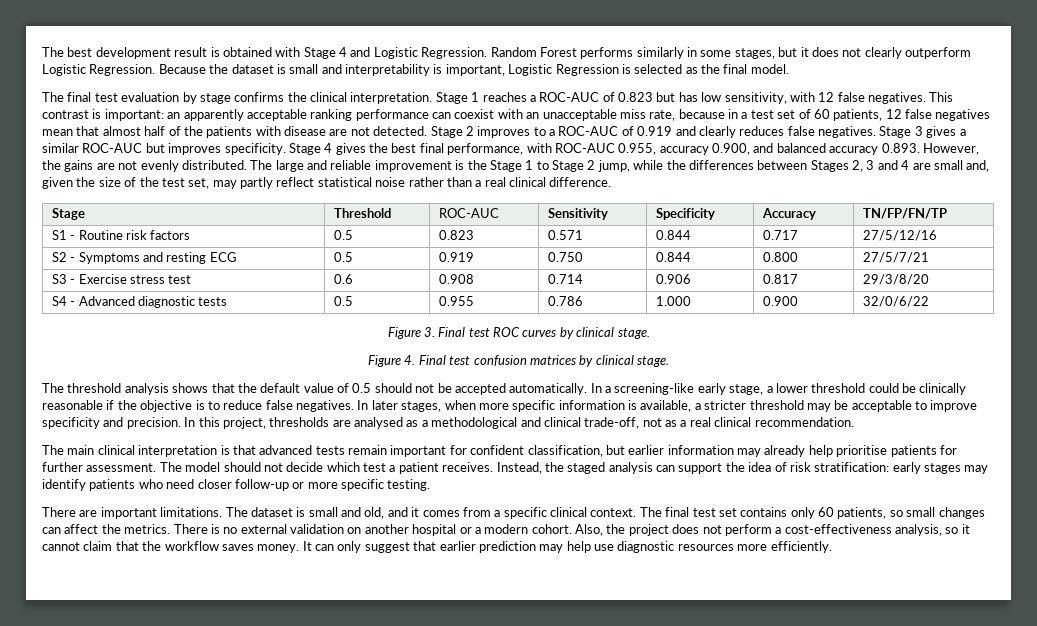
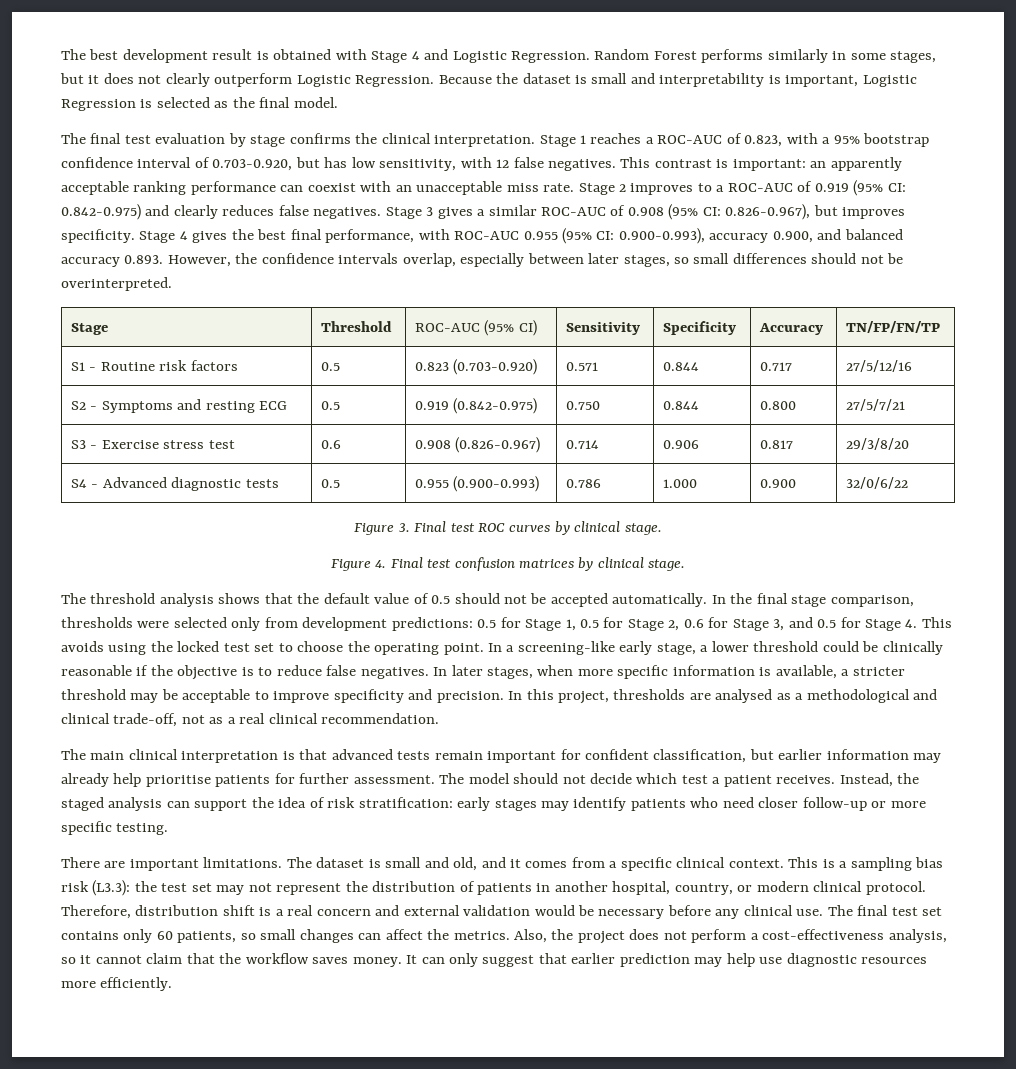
- Stage 1 reaches a ROC-AUC of 0.823 but has low sensitivity, with 12 false negatives.
+ Stage 1 reaches a ROC-AUC of 0.823, with a 95% bootstrap confidence interval of 0.703-0.920, but has low sensitivity, with 12 false negatives.
- This contrast is important: an apparently acceptable ranking performance can coexist with an unacceptable miss rate, because in a test set of 60 patients, 12 false negatives mean that almost half of the patients with disease are not detected.
+ This contrast is important: an apparently acceptable ranking performance can coexist with an unacceptable miss rate.
- Stage 2 improves to a ROC-AUC of 0.919 and clearly reduces false negatives.
+ Stage 2 improves to a ROC-AUC of 0.919 (95% CI: 0.842-0.975) and clearly reduces false negatives.
- Stage 3 gives a similar ROC-AUC but improves specificity.
+ Stage 3 gives a similar ROC-AUC of 0.908 (95% CI: 0.826-0.967), but improves specificity.
- Stage 4 gives the best final performance, with ROC-AUC 0.955, accuracy 0.900, and balanced accuracy 0.893. However, the gains are not evenly distributed. The large and reliable improvement is the Stage 1 to Stage 2 jump, while the differences between Stages 2, 3 and 4 are small and, given the size of the test set, may partly reflect statistical noise rather than a real clinical difference.
+ Stage 4 gives the best final performance, with ROC-AUC 0.955 (95% CI: 0.900-0.993), accuracy 0.900, and balanced accuracy 0.893. However, the confidence intervals overlap, especially between later stages, so small differences should not be overinterpreted.
- Stage | Threshold | ROC-AUC | Sensitivity | Specificity | Accuracy | TN/FP/FN/TP
+ Stage | Threshold | ROC-AUC (95% CI) | Sensitivity | Specificity | Accuracy | TN/FP/FN/TP
- S1 - Routine risk factors | 0.5 | 0.823 | 0.571 | 0.844 | 0.717 | 27/5/12/16
+ S1 - Routine risk factors | 0.5 | 0.823 (0.703-0.920) | 0.571 | 0.844 | 0.717 | 27/5/12/16
- S2 - Symptoms and resting ECG | 0.5 | 0.919 | 0.750 | 0.844 | 0.800 | 27/5/7/21
+ S2 - Symptoms and resting ECG | 0.5 | 0.919 (0.842-0.975) | 0.750 | 0.844 | 0.800 | 27/5/7/21
- S3 - Exercise stress test | 0.6 | 0.908 | 0.714 | 0.906 | 0.817 | 29/3/8/20
+ S3 - Exercise stress test | 0.6 | 0.908 (0.826-0.967) | 0.714 | 0.906 | 0.817 | 29/3/8/20
- S4 - Advanced diagnostic tests | 0.5 | 0.955 | 0.786 | 1.000 | 0.900 | 32/0/6/22
+ S4 - Advanced diagnostic tests | 0.5 | 0.955 (0.900-0.993) | 0.786 | 1.000 | 0.900 | 32/0/6/22
- In a screening-like early stage, a lower threshold could be clinically reasonable if the objective is to reduce false negatives.
+ In the final stage comparison, thresholds were selected only from development predictions: 0.5 for Stage 1, 0.5 for Stage 2, 0.6 for Stage 3, and 0.5 for Stage 4. This avoids using the locked test set to choose the operating point. In a screening-like early stage, a lower threshold could be clinically reasonable if the objective is to reduce false negatives.
+ This is a sampling bias risk (L3.3): the test set may not represent the distribution of patients in another hospital, country, or modern clinical protocol. Therefore, distribution shift is a real concern and external validation would be necessary before any clinical use.
- There is no external validation on another hospital or a modern cohort.

